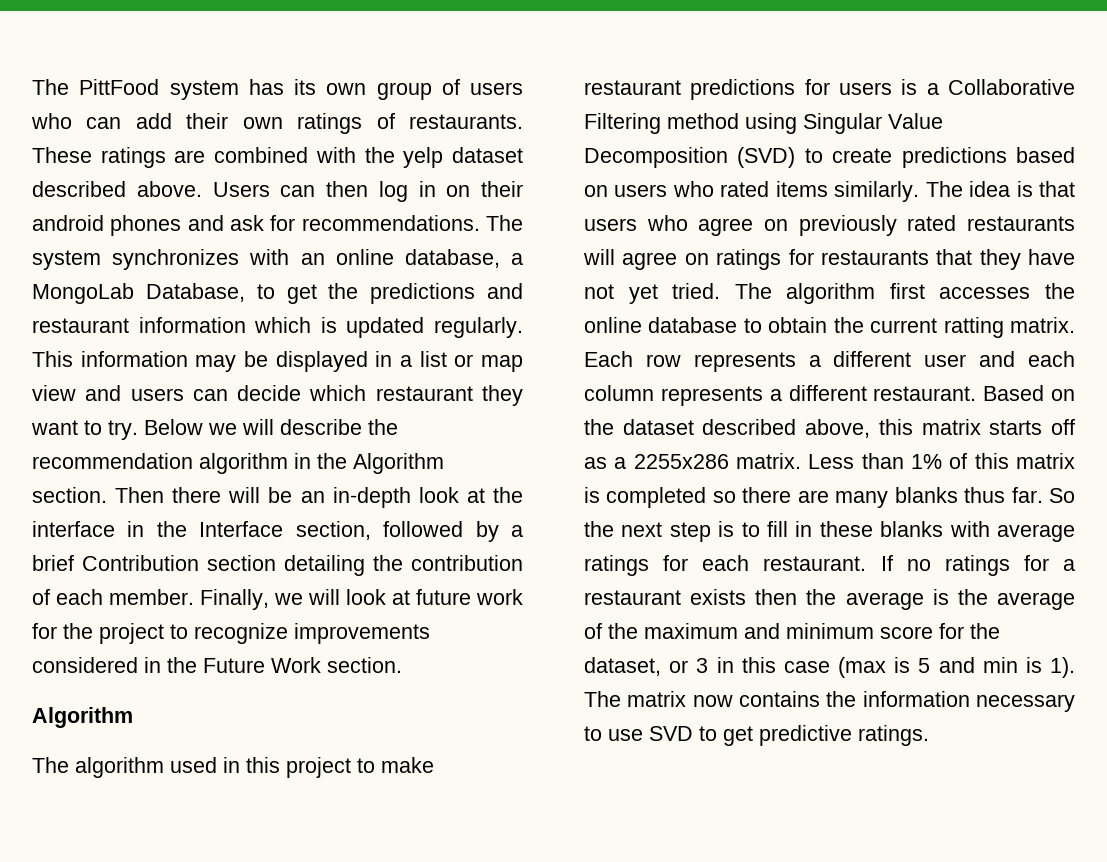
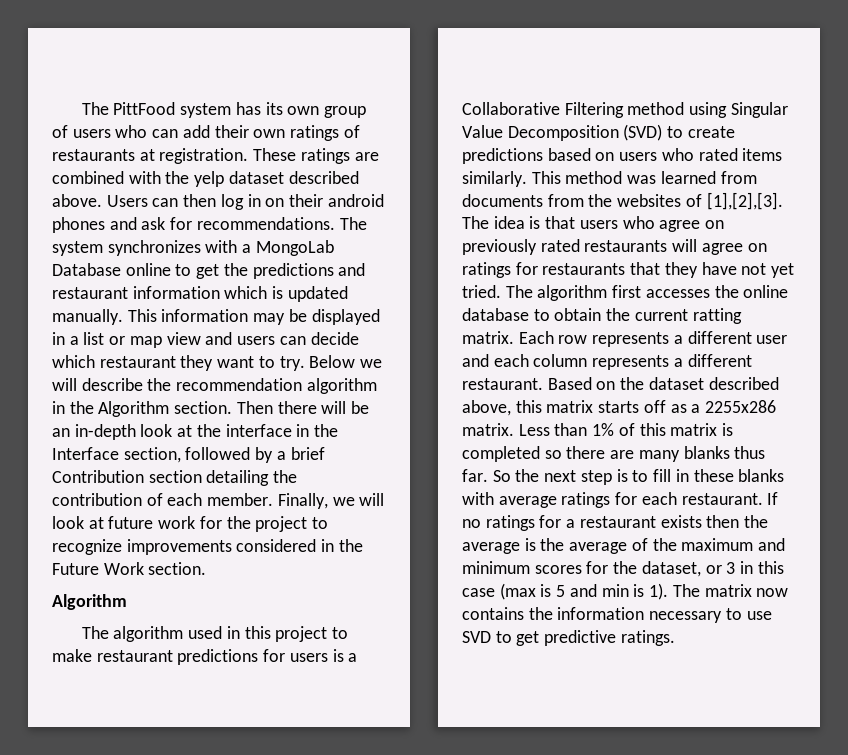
- The PittFood system has its own group of users who can add their own ratings of restaurants.
+ The PittFood system has its own group of users who can add their own ratings of restaurants at registration.
- The system synchronizes with an online database, a MongoLab Database, to get the predictions and restaurant information which is updated regularly.
+ The system synchronizes with a MongoLab Database online to get the predictions and restaurant information which is updated manually.
+ This method was learned from documents from the websites of [1],[2],[3].
- If no ratings for a restaurant exists then the average is the average of the maximum and minimum score for the dataset, or 3 in this case (max is 5 and min is 1).
+ If no ratings for a restaurant exists then the average is the average of the maximum and minimum scores for the dataset, or 3 in this case (max is 5 and min is 1).

